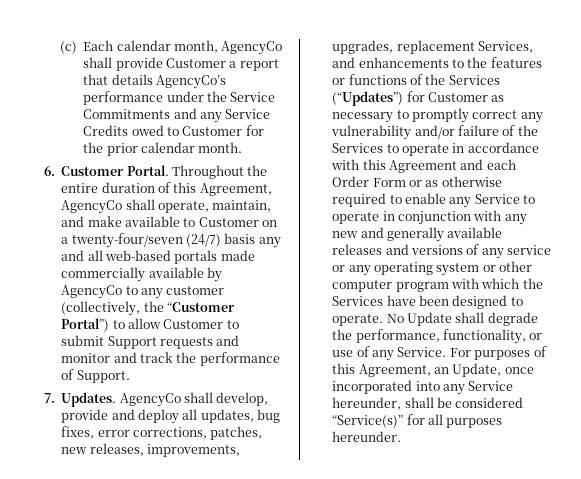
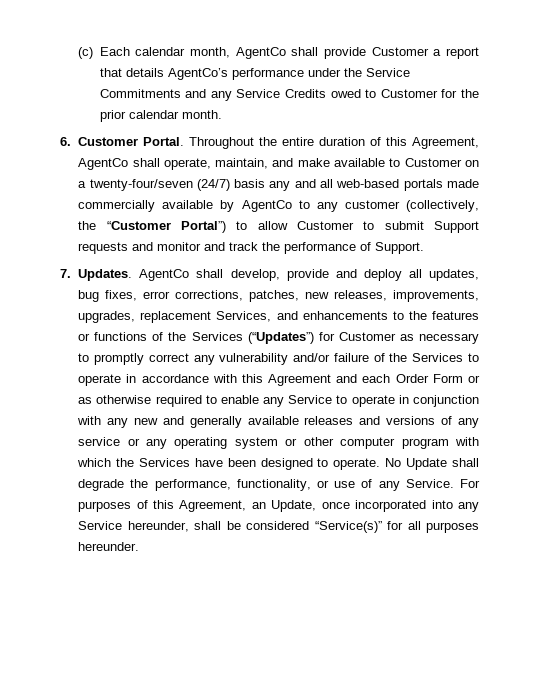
- (c) Each calendar month, AgencyCo shall provide Customer a report that details AgencyCo’s performance under the Service Commitments and any Service Credits owed to Customer for the prior calendar month.
+ (c) Each calendar month, AgentCo shall provide Customer a report that details AgentCo’s performance under the Service Commitments and any Service Credits owed to Customer for the prior calendar month.
- Throughout the entire duration of this Agreement, AgencyCo shall operate, maintain, and make available to Customer on a twenty-four/seven (24/7) basis any and all web-based portals made commercially available by AgencyCo to any customer (collectively, the “Customer Portal”) to allow Customer to submit Support requests and monitor and track the performance of Support.
+ Throughout the entire duration of this Agreement, AgentCo shall operate, maintain, and make available to Customer on a twenty-four/seven (24/7) basis any and all web-based portals made commercially available by AgentCo to any customer (collectively, the “Customer Portal”) to allow Customer to submit Support requests and monitor and track the performance of Support.
- AgencyCo shall develop, provide and deploy all updates, bug fixes, error corrections, patches, new releases, improvements, upgrades, replacement Services, and enhancements to the features or functions of the Services (“Updates”) for Customer as necessary to promptly correct any vulnerability and/or failure of the Services to operate in accordance with this Agreement and each Order Form or as otherwise required to enable any Service to operate in conjunction with any new and generally available releases and versions of any service or any operating system or other computer program with which the Services have been designed to operate.
+ AgentCo shall develop, provide and deploy all updates, bug fixes, error corrections, patches, new releases, improvements, upgrades, replacement Services, and enhancements to the features or functions of the Services (“Updates”) for Customer as necessary to promptly correct any vulnerability and/or failure of the Services to operate in accordance with this Agreement and each Order Form or as otherwise required to enable any Service to operate in conjunction with any new and generally available releases and versions of any service or any operating system or other computer program with which the Services have been designed to operate.

